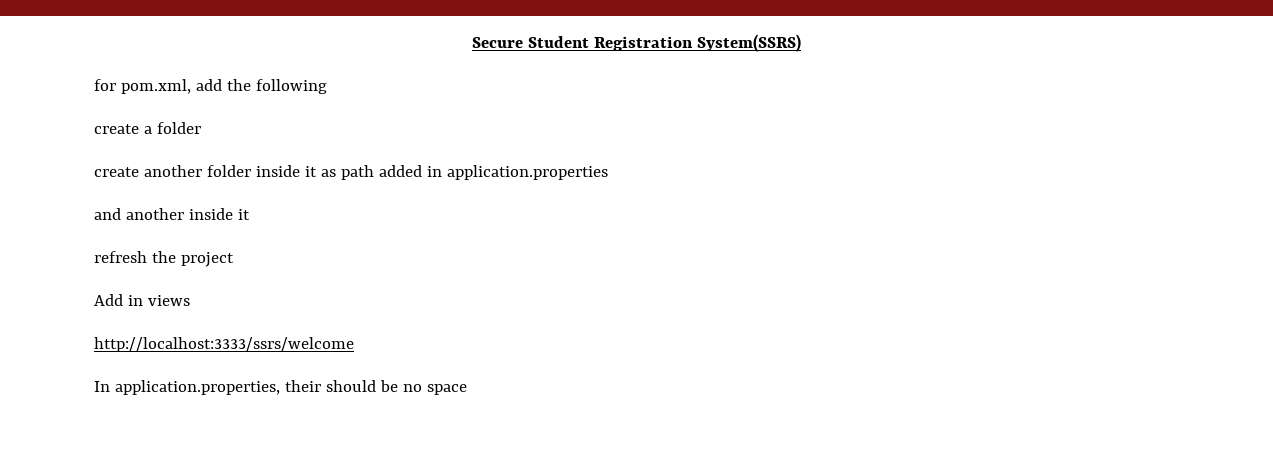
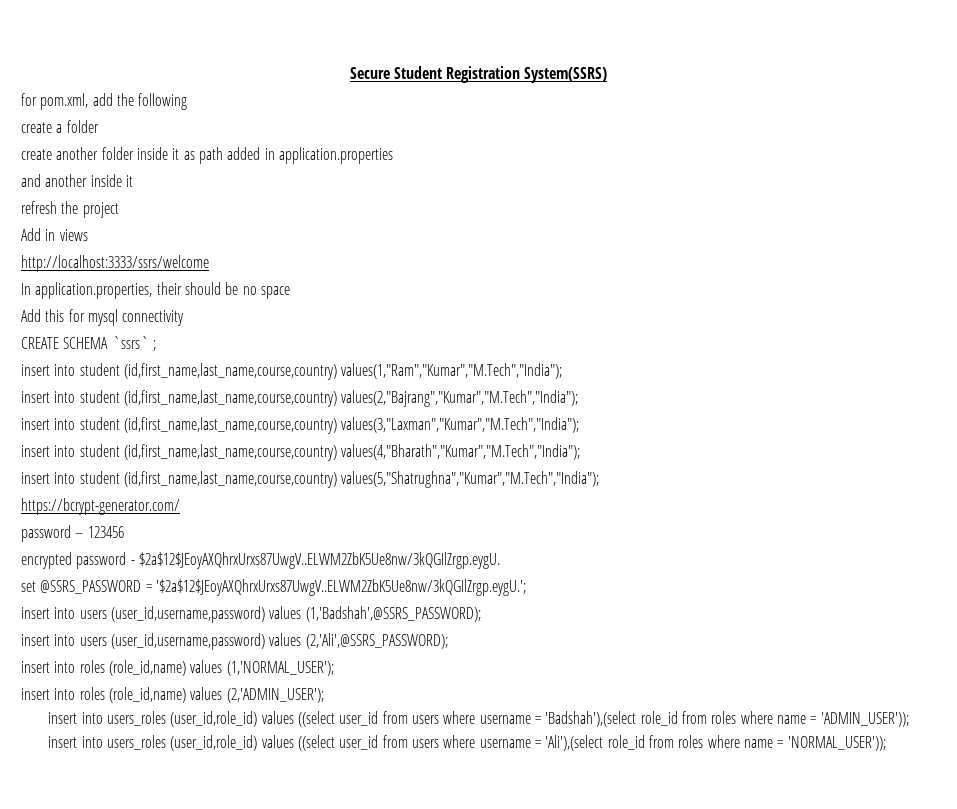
+ Add this for mysql connectivity
+ CREATE SCHEMA `ssrs` ;
+ insert into student (id,first_name,last_name,course,country) values(1,"Ram","Kumar","M.Tech","India");
+ insert into student (id,first_name,last_name,course,country) values(2,"Bajrang","Kumar","M.Tech","India");
+ insert into student (id,first_name,last_name,course,country) values(3,"Laxman","Kumar","M.Tech","India");
+ insert into student (id,first_name,last_name,course,country) values(4,"Bharath","Kumar","M.Tech","India");
+ insert into student (id,first_name,last_name,course,country) values(5,"Shatrughna","Kumar","M.Tech","India");
+ https://bcrypt-generator.com/
+ password – 123456
+ encrypted password - $2a$12$JEoyAXQhrxUrxs87UwgV..ELWM2ZbK5Ue8nw/3kQGIlZrgp.eygU.
+ set @SSRS_PASSWORD = '$2a$12$JEoyAXQhrxUrxs87UwgV..ELWM2ZbK5Ue8nw/3kQGIlZrgp.eygU.';
+ insert into users (user_id,username,password) values (1,'Badshah',@SSRS_PASSWORD);
+ insert into users (user_id,username,password) values (2,'Ali',@SSRS_PASSWORD);
+ insert into roles (role_id,name) values (1,'NORMAL_USER');
+ insert into roles (role_id,name) values (2,'ADMIN_USER');
+ insert into users_roles (user_id,role_id) values ((select user_id from users where username = 'Badshah'),(select role_id from roles where name = 'ADMIN_USER'));
+ insert into users_roles (user_id,role_id) values ((select user_id from users where username = 'Ali'),(select role_id from roles where name = 'NORMAL_USER'));

